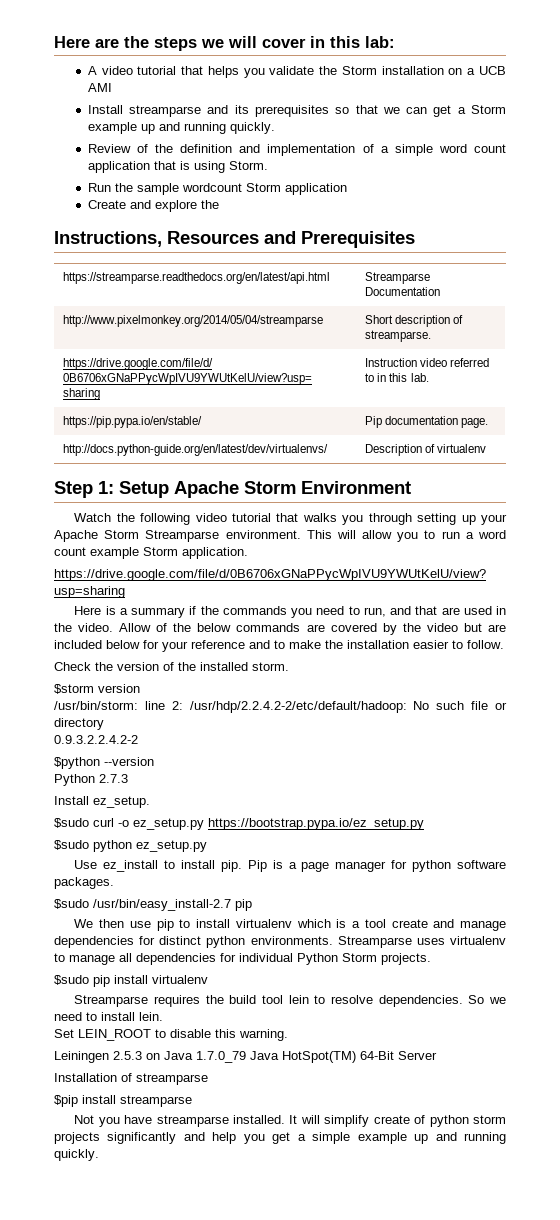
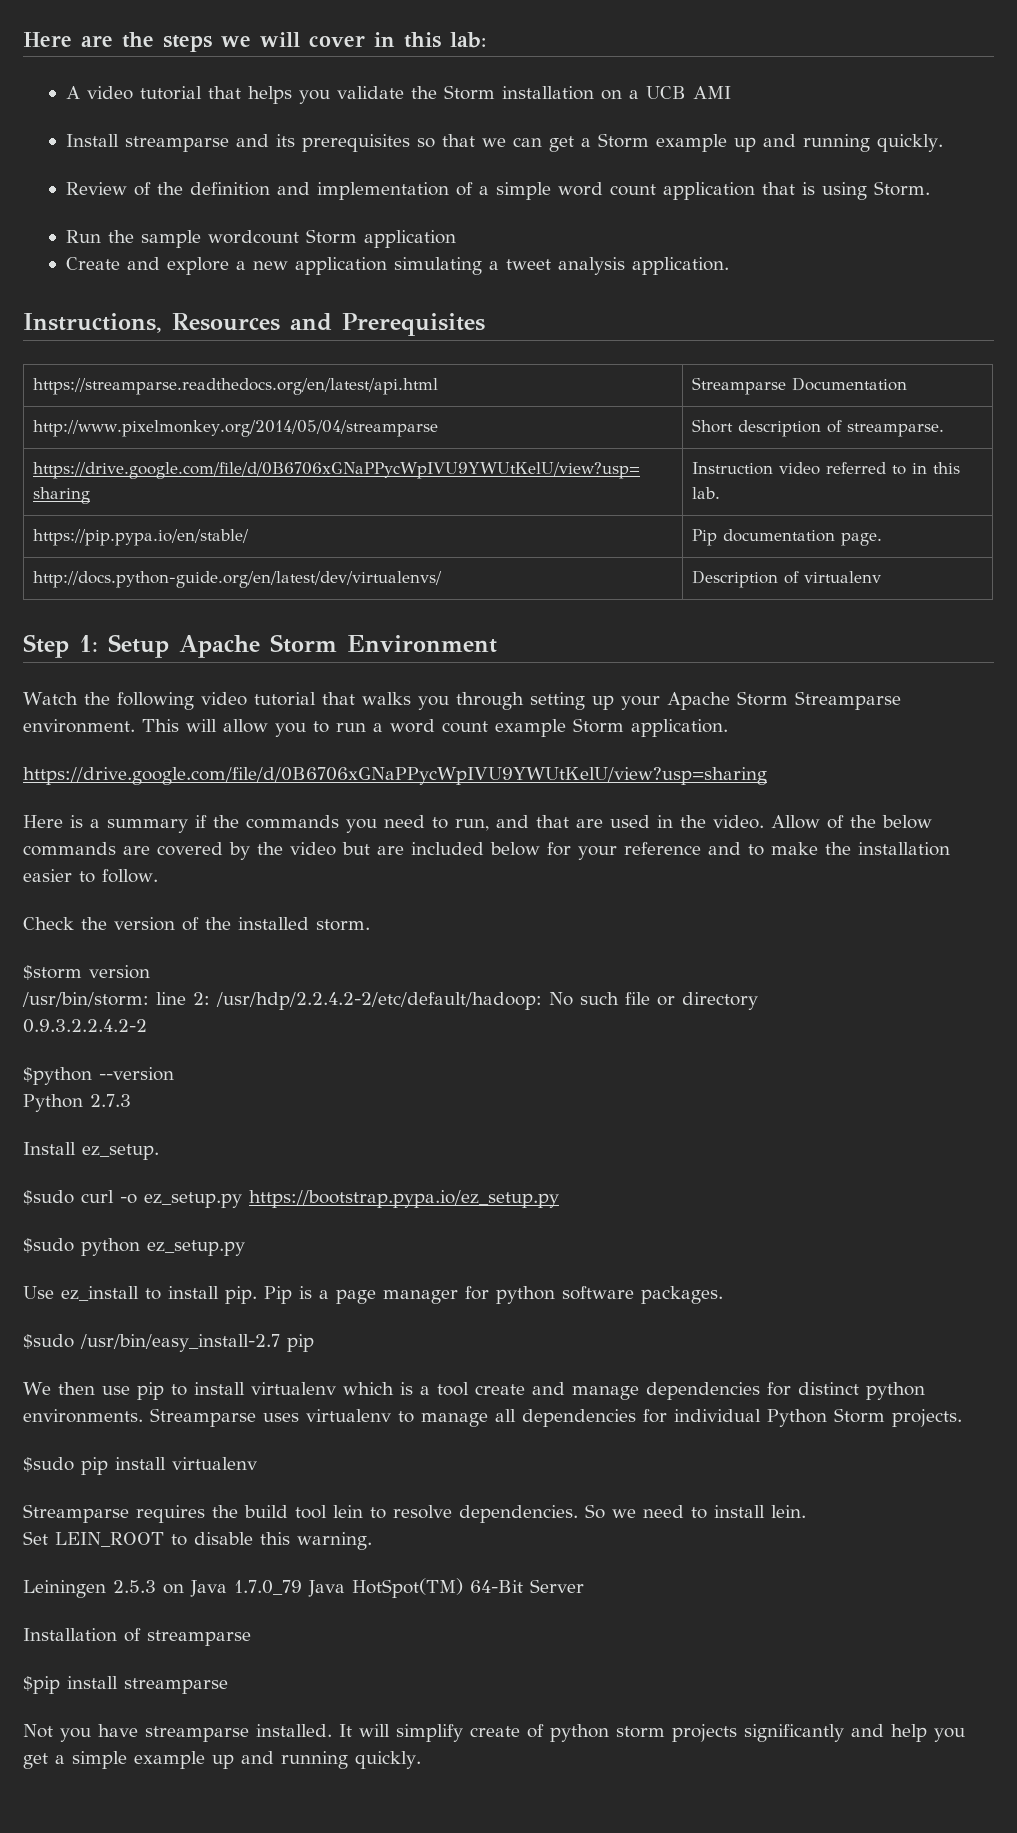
- Create and explore the
+ Create and explore a new application simulating a tweet analysis application.

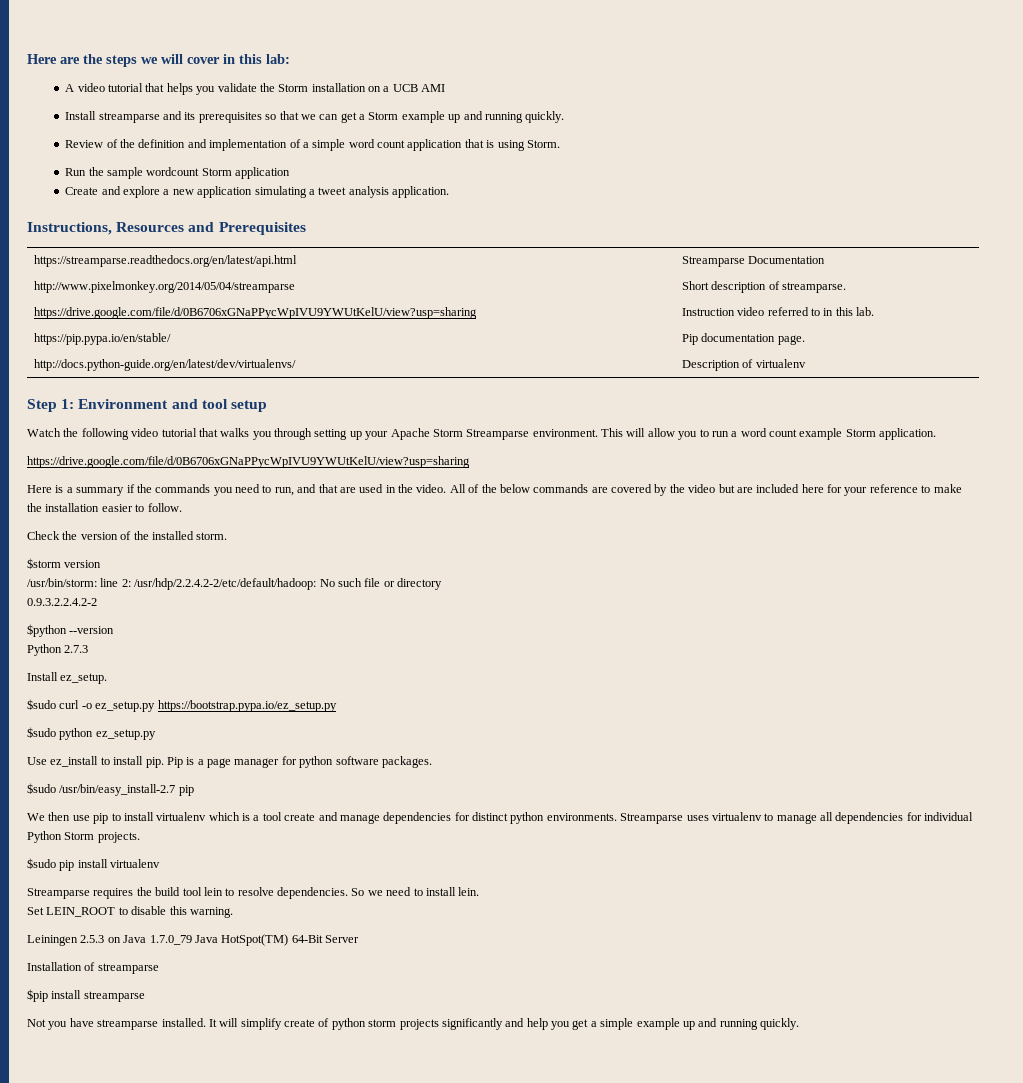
- Step 1: Setup Apache Storm Environment
+ Step 1: Environment and tool setup
- Allow of the below commands are covered by the video but are included below for your reference and to make the installation easier to follow.
+ All of the below commands are covered by the video but are included here for your reference to make the installation easier to follow.

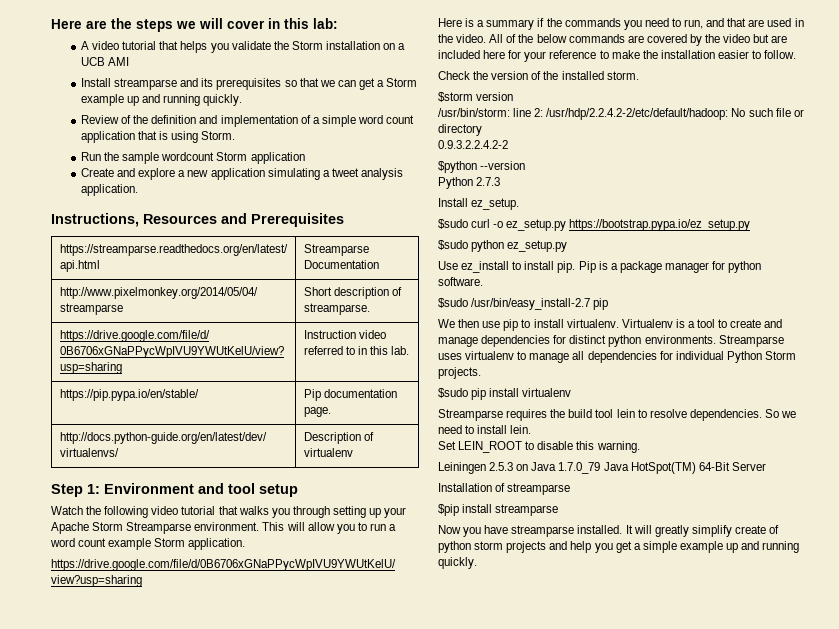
- Pip is a page manager for python software packages.
+ Pip is a package manager for python software.
- We then use pip to install virtualenv which is a tool create and manage dependencies for distinct python environments.
+ We then use pip to install virtualenv. Virtualenv is a tool to create and manage dependencies for distinct python environments.
- Not you have streamparse installed.
+ Now you have streamparse installed.
- It will simplify create of python storm projects significantly and help you get a simple example up and running quickly.
+ It will greatly simplify create of python storm projects and help you get a simple example up and running quickly.

